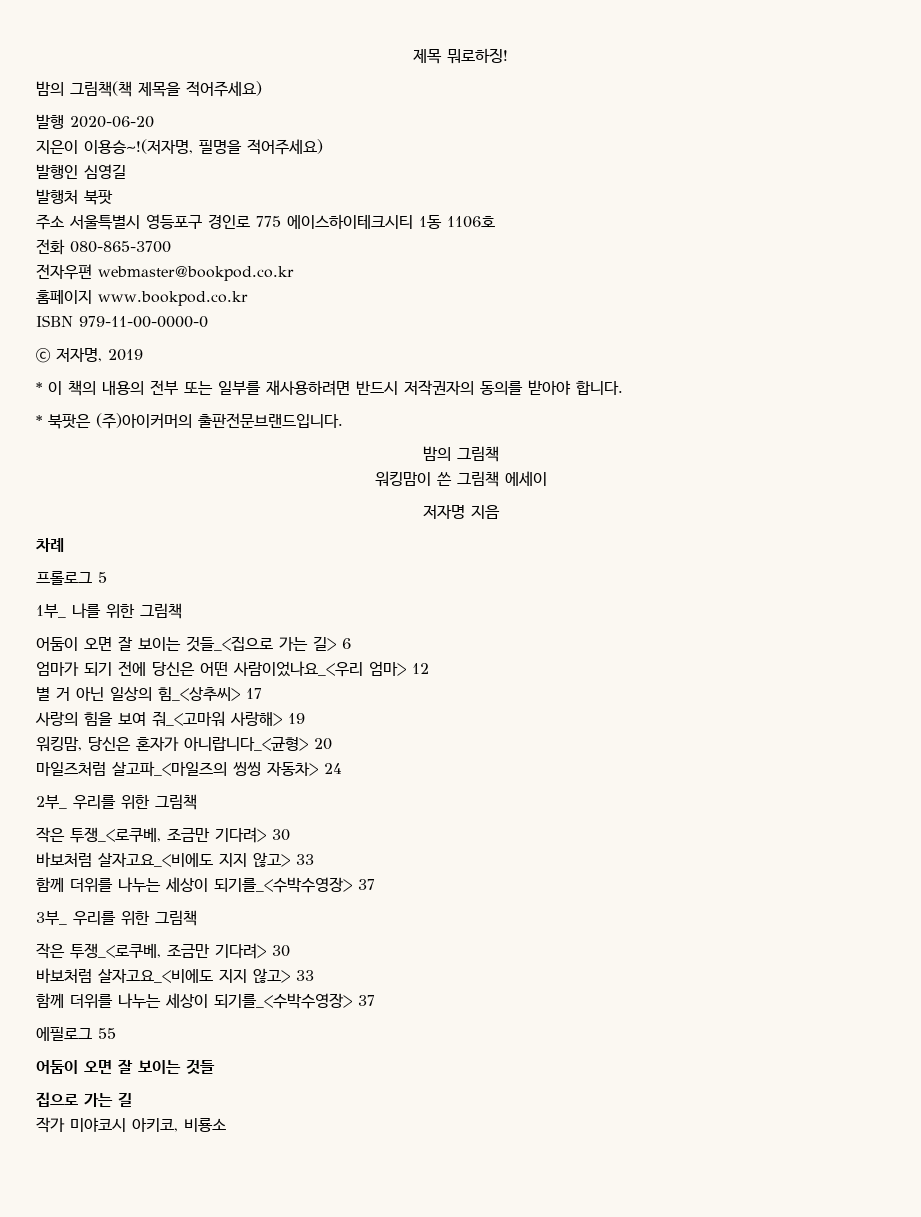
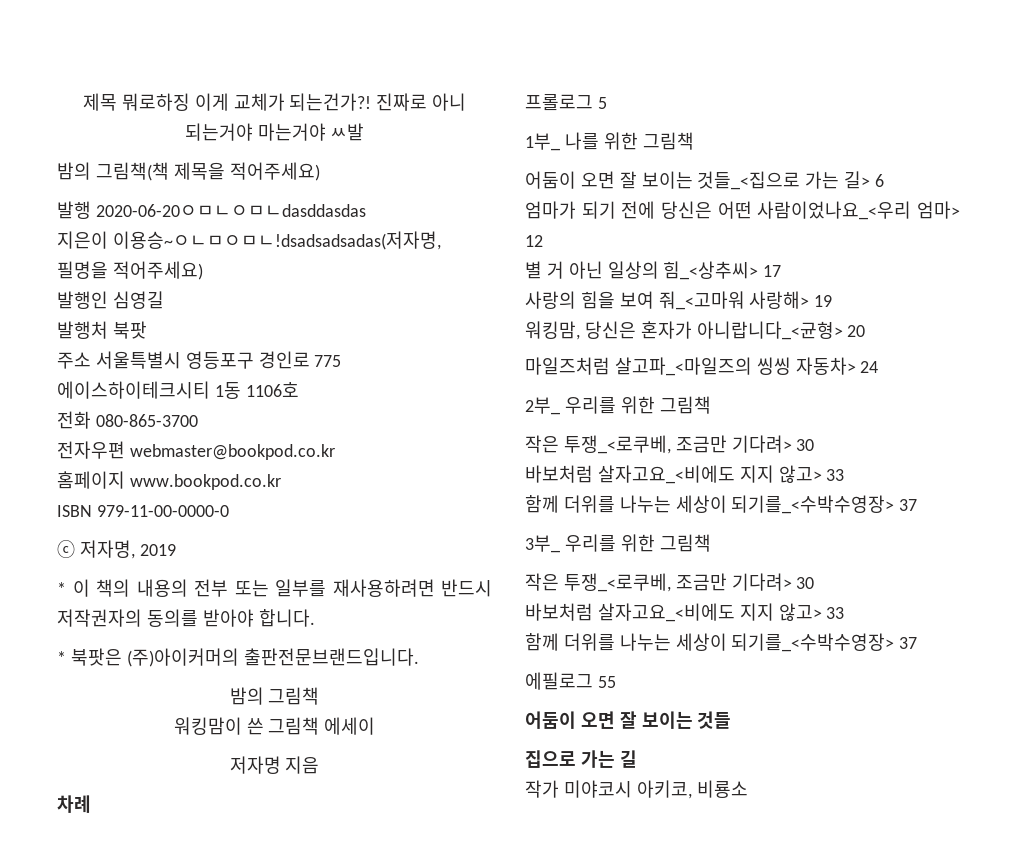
- 제목 뭐로하징!
+ 제목 뭐로하징 이게 교체가 되는건가?! 진짜로 아니 되는거야 마는거야 ㅆ발
- 발행 2020-06-20
+ 발행 2020-06-20ㅇㅁㄴㅇㅁㄴdasddasdas
- 지은이 이용승~!(저자명, 필명을 적어주세요)
+ 지은이 이용승~ㅇㄴㅁㅇㅁㄴ!dsadsadsadas(저자명, 필명을 적어주세요)

